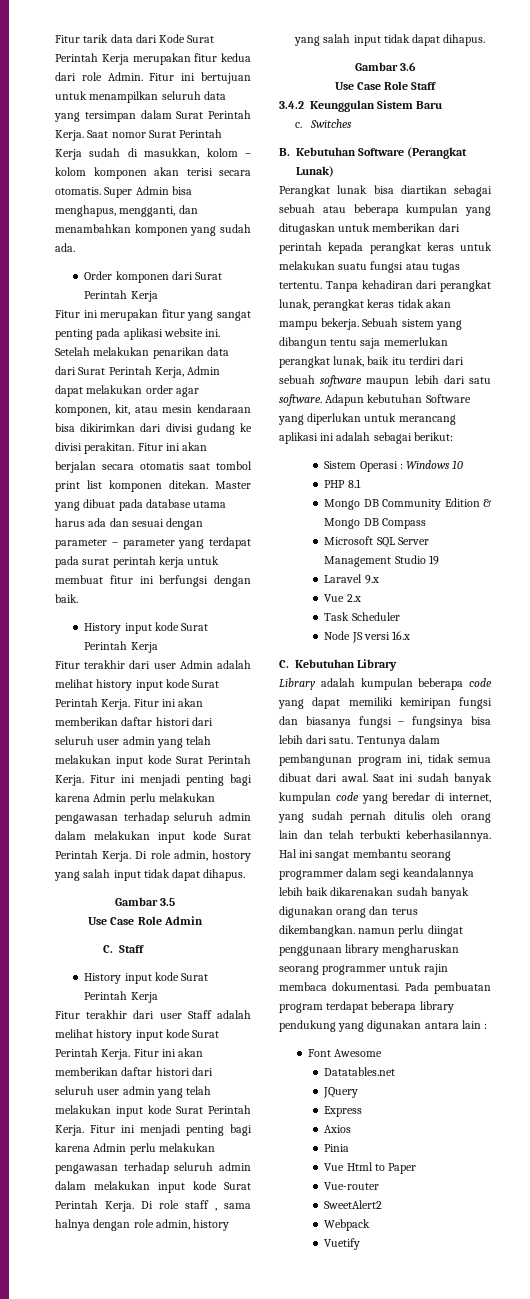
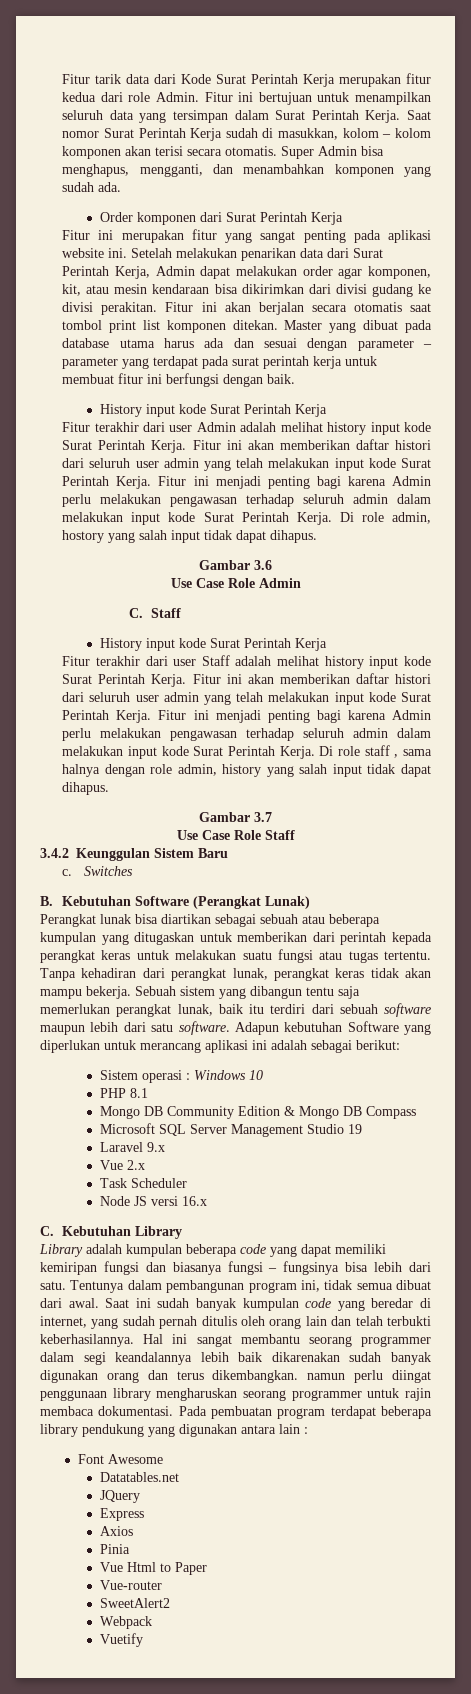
- Gambar 3.5
+ Gambar 3.6
- Gambar 3.6
+ Gambar 3.7
- Sistem Operasi : Windows 10
+ Sistem operasi : Windows 10

